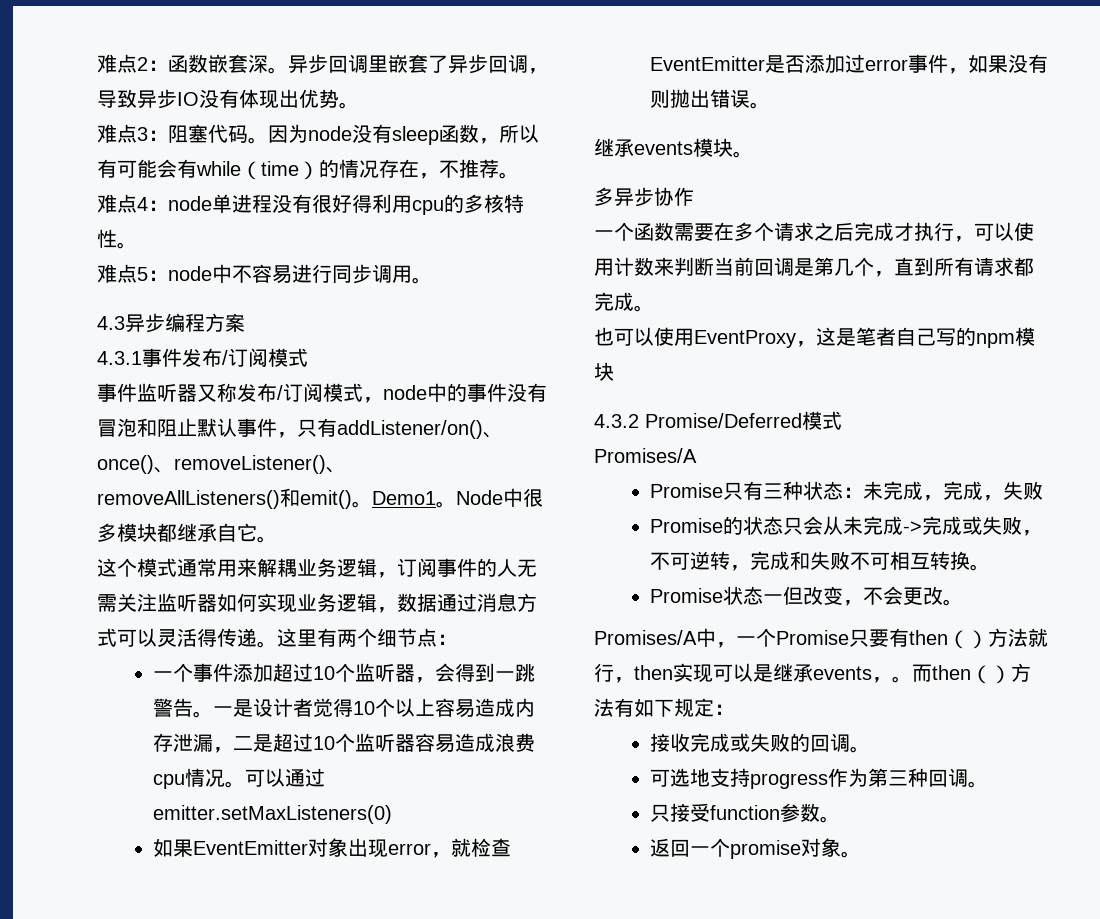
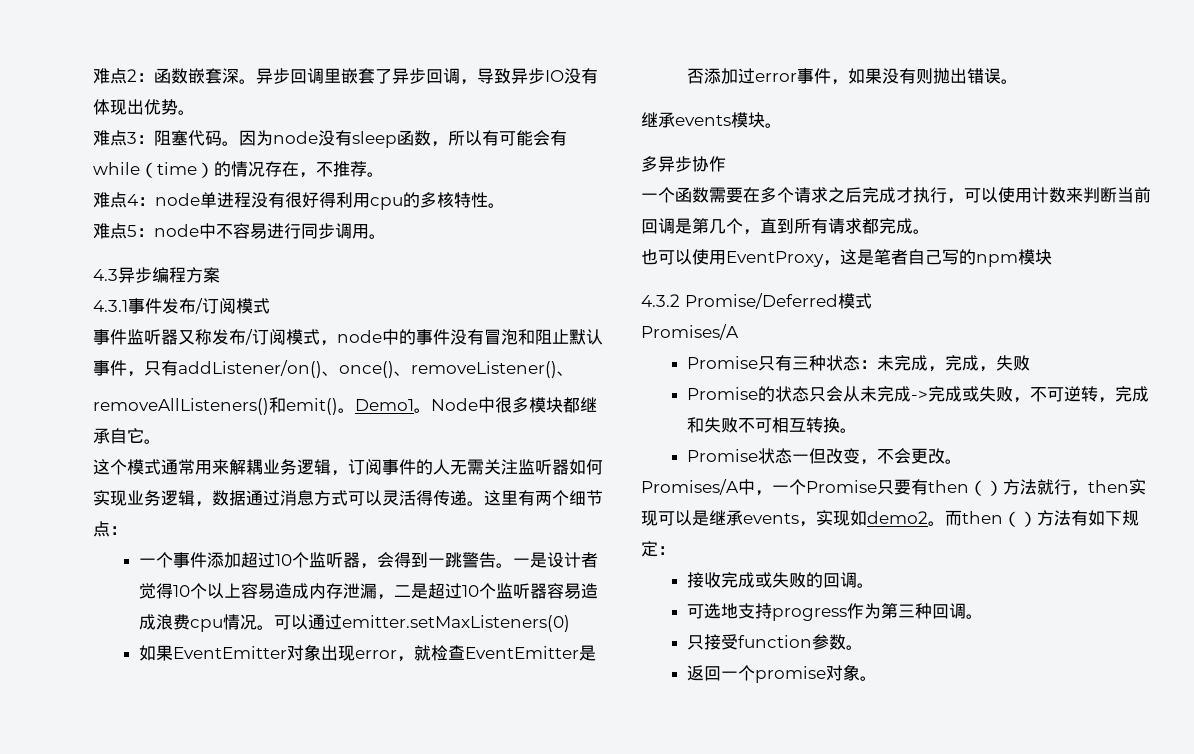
- Promises/A中，一个Promise只要有then（）方法就行，then实现可以是继承events，。
+ Promises/A中，一个Promise只要有then（）方法就行，then实现可以是继承events，实现如demo2。

